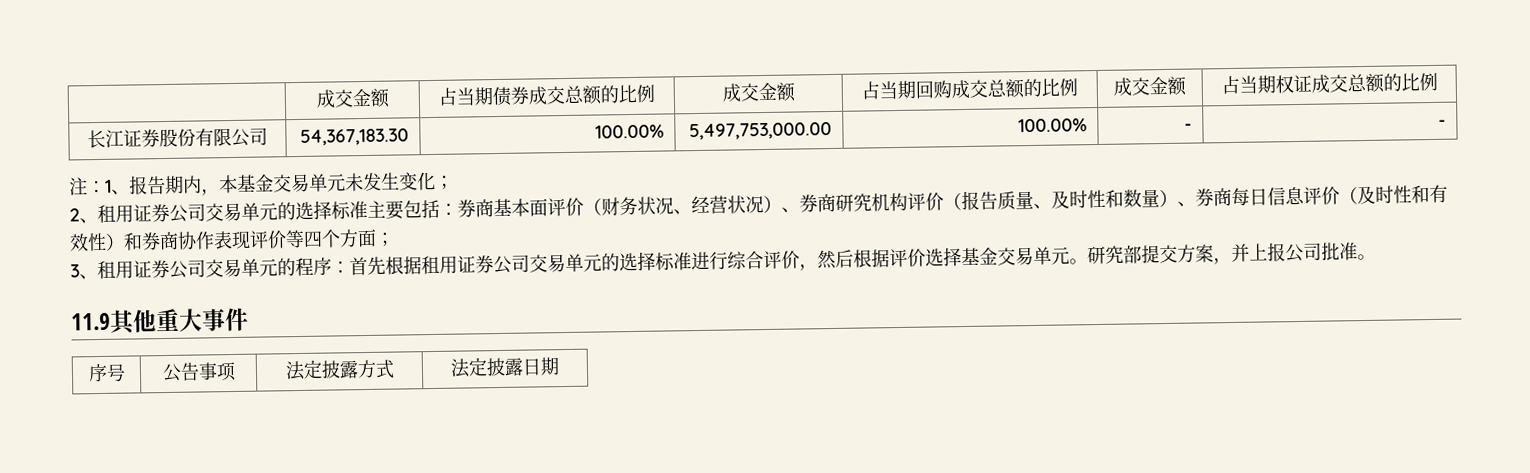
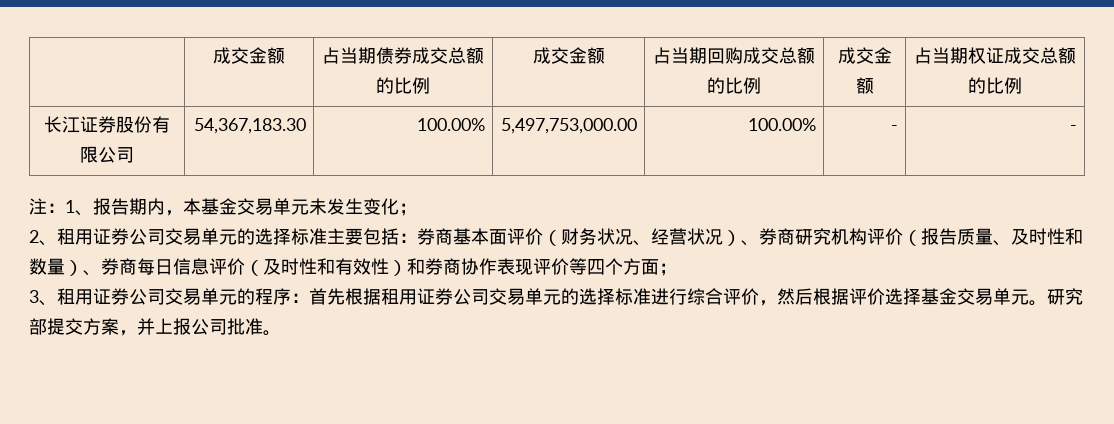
- 11.9其他重大事件
- 序号 | 公告事项 | 法定披露方式 | 法定披露日期

